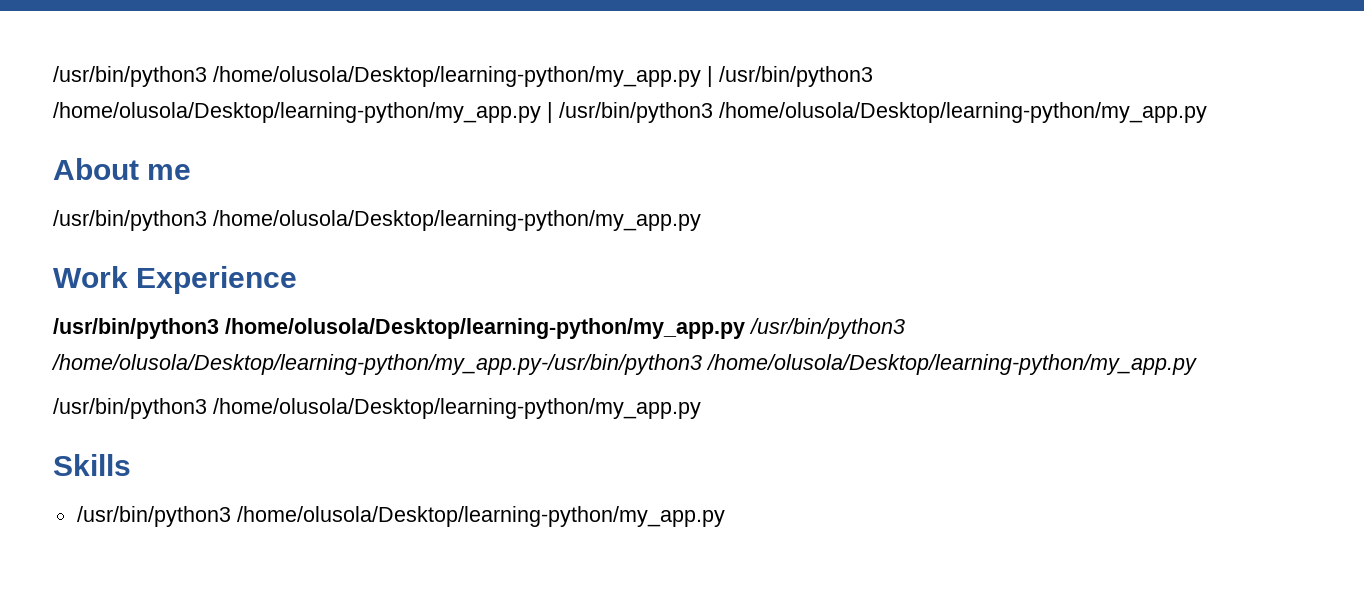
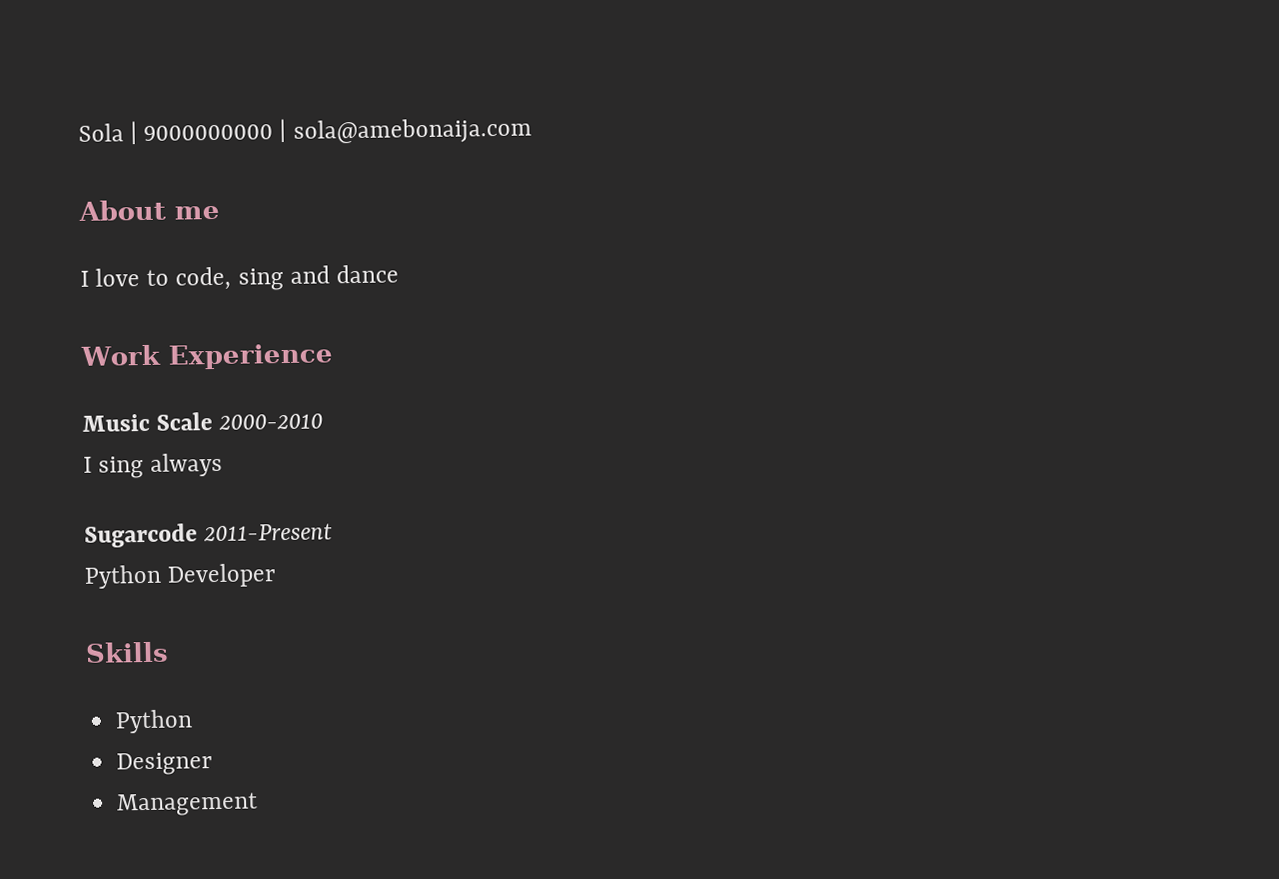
- /usr/bin/python3 /home/olusola/Desktop/learning-python/my_app.py | /usr/bin/python3 /home/olusola/Desktop/learning-python/my_app.py | /usr/bin/python3 /home/olusola/Desktop/learning-python/my_app.py
+ Sola | 9000000000 | sola@amebonaija.com
  About me
- /usr/bin/python3 /home/olusola/Desktop/learning-python/my_app.py
+ I love to code, sing and dance
  Work Experience
- /usr/bin/python3 /home/olusola/Desktop/learning-python/my_app.py /usr/bin/python3 /home/olusola/Desktop/learning-python/my_app.py-/usr/bin/python3 /home/olusola/Desktop/learning-python/my_app.py
- /usr/bin/python3 /home/olusola/Desktop/learning-python/my_app.py
+ Music Scale 2000-2010
+ I sing always
+ Sugarcode 2011-Present
+ Python Developer
  Skills
- /usr/bin/python3 /home/olusola/Desktop/learning-python/my_app.py
+ Python
+ Designer
+ Management

